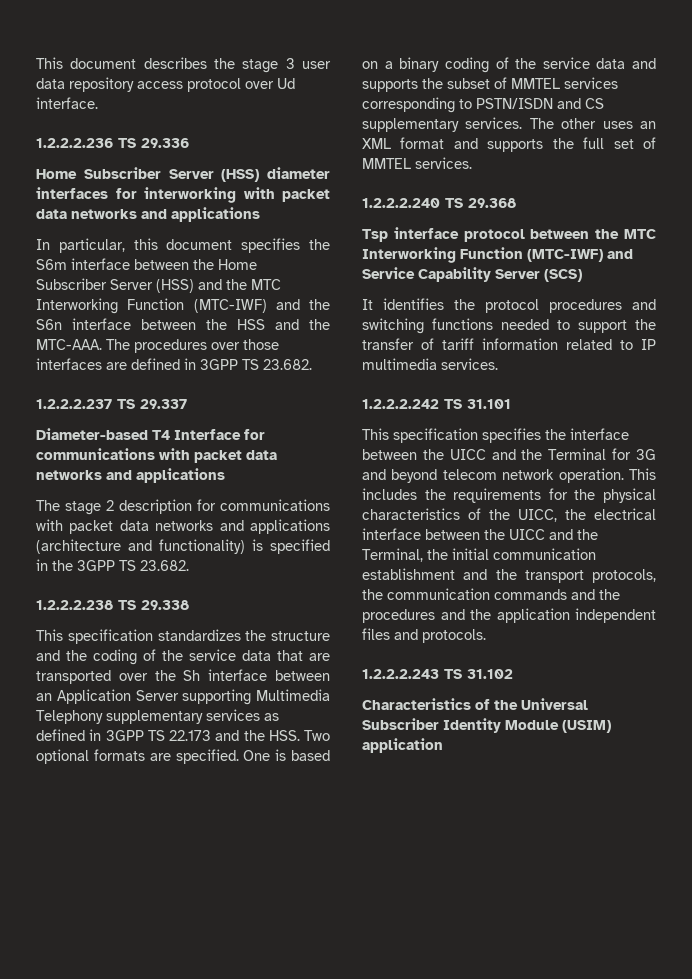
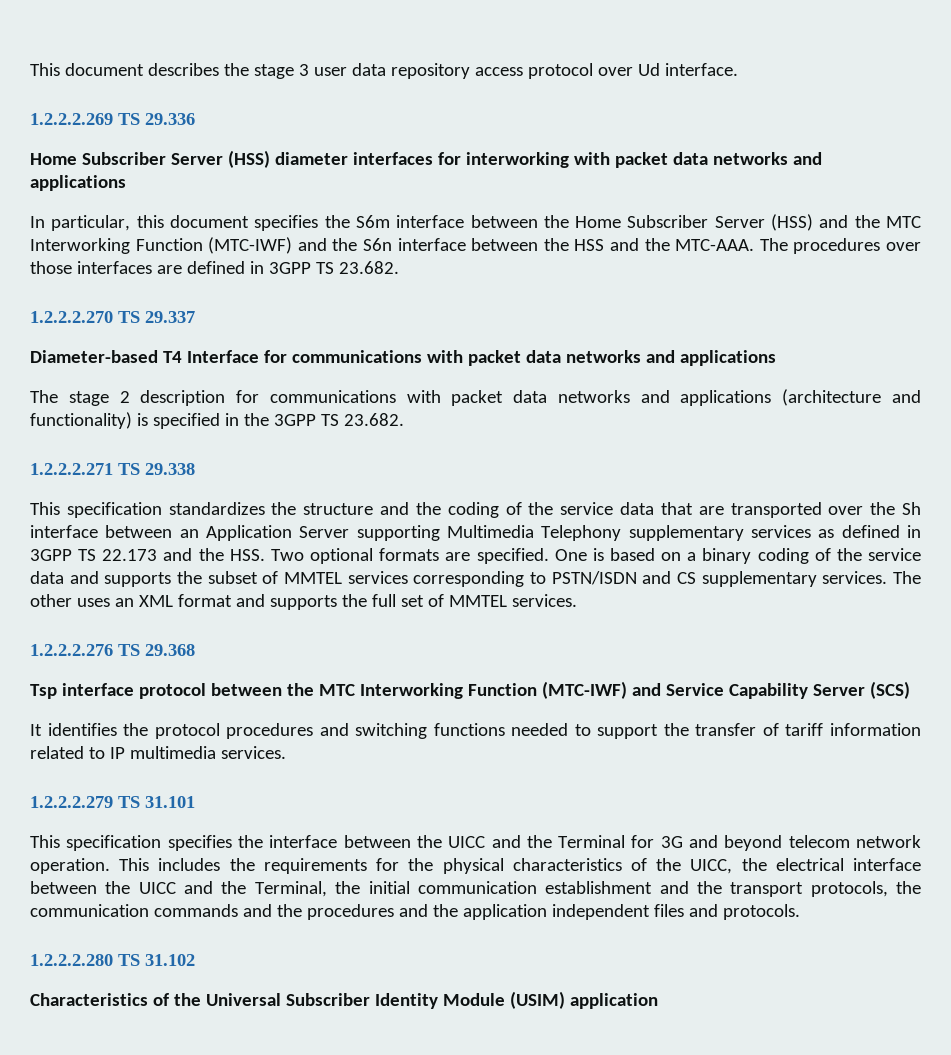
- 1.2.2.2.236 TS 29.336
+ 1.2.2.2.269 TS 29.336
- 1.2.2.2.237 TS 29.337
+ 1.2.2.2.270 TS 29.337
- 1.2.2.2.238 TS 29.338
+ 1.2.2.2.271 TS 29.338
- 1.2.2.2.240 TS 29.368
+ 1.2.2.2.276 TS 29.368
- 1.2.2.2.242 TS 31.101
+ 1.2.2.2.279 TS 31.101
- 1.2.2.2.243 TS 31.102
+ 1.2.2.2.280 TS 31.102

